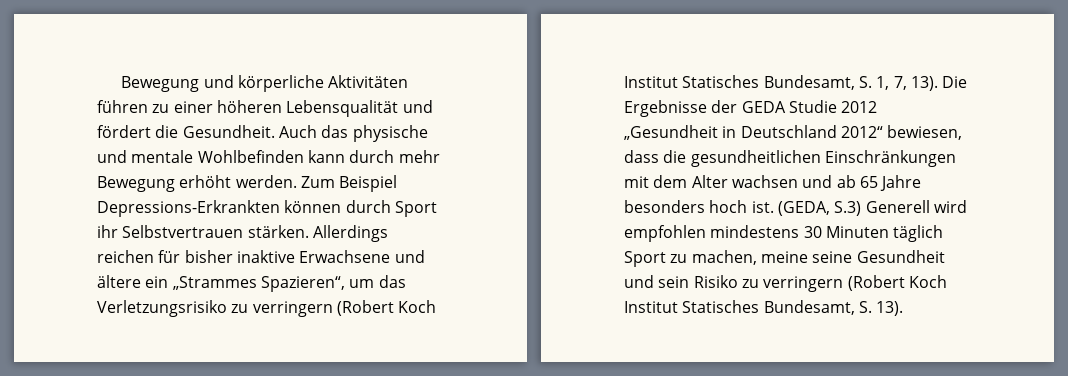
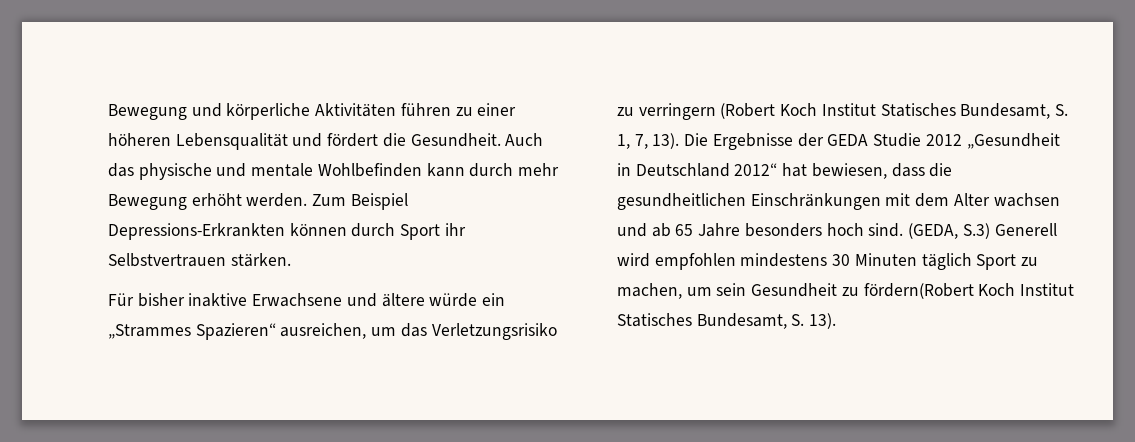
- Zum Beispiel Depressions-Erkrankten können durch Sport ihr Selbstvertrauen stärken. Allerdings reichen für bisher inaktive Erwachsene und ältere ein „Strammes Spazieren“, um das Verletzungsrisiko zu verringern (Robert Koch Institut Statisches Bundesamt, S. 1, 7, 13).
+ Zum Beispiel Depressions-Erkrankten können durch Sport ihr Selbstvertrauen stärken.
+ Für bisher inaktive Erwachsene und ältere würde ein „Strammes Spazieren“ ausreichen, um das Verletzungsrisiko zu verringern (Robert Koch Institut Statisches Bundesamt, S. 1, 7, 13).
- Die Ergebnisse der GEDA Studie 2012 „Gesundheit in Deutschland 2012“ bewiesen, dass die gesundheitlichen Einschränkungen mit dem Alter wachsen und ab 65 Jahre besonders hoch ist.
+ Die Ergebnisse der GEDA Studie 2012 „Gesundheit in Deutschland 2012“ hat bewiesen, dass die gesundheitlichen Einschränkungen mit dem Alter wachsen und ab 65 Jahre besonders hoch sind.
- (GEDA, S.3) Generell wird empfohlen mindestens 30 Minuten täglich Sport zu machen, meine seine Gesundheit und sein Risiko zu verringern (Robert Koch Institut Statisches Bundesamt, S. 13).
+ (GEDA, S.3) Generell wird empfohlen mindestens 30 Minuten täglich Sport zu machen, um sein Gesundheit zu fördern(Robert Koch Institut Statisches Bundesamt, S. 13).

